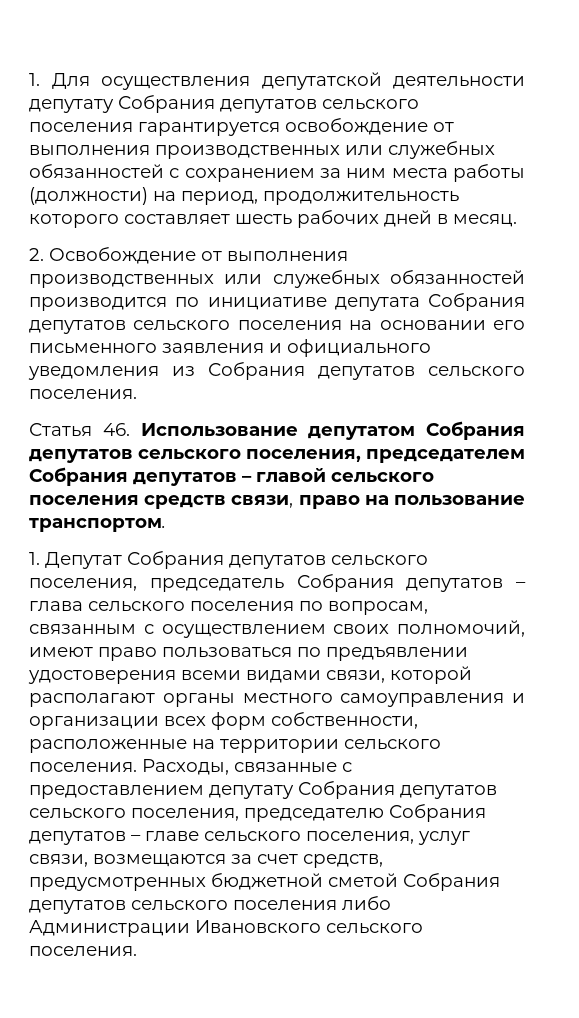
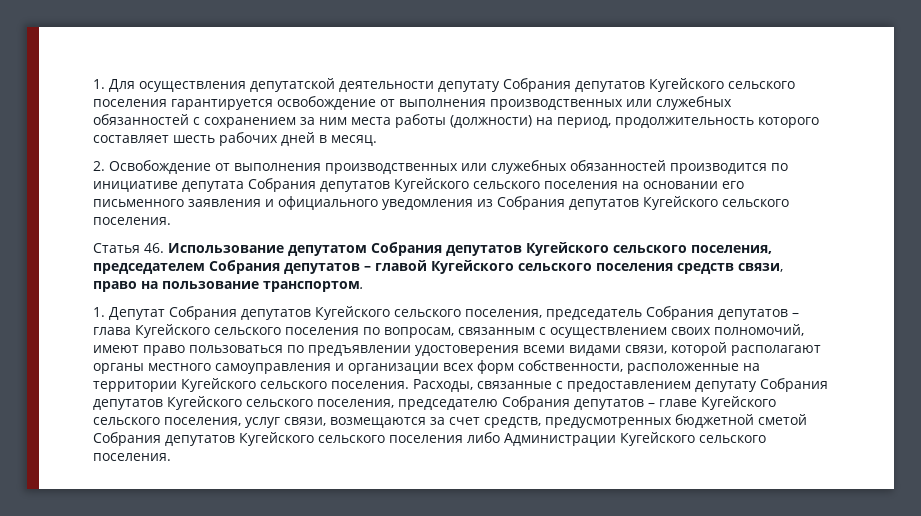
- 1. Для осуществления депутатской деятельности депутату Собрания депутатов сельского поселения гарантируется освобождение от выполнения производственных или служебных обязанностей с сохранением за ним места работы (должности) на период, продолжительность которого составляет шесть рабочих дней в месяц.
+ 1. Для осуществления депутатской деятельности депутату Собрания депутатов Кугейского сельского поселения гарантируется освобождение от выполнения производственных или служебных обязанностей с сохранением за ним места работы (должности) на период, продолжительность которого составляет шесть рабочих дней в месяц.
- 2. Освобождение от выполнения производственных или служебных обязанностей производится по инициативе депутата Собрания депутатов сельского поселения на основании его письменного заявления и официального уведомления из Собрания депутатов сельского поселения.
+ 2. Освобождение от выполнения производственных или служебных обязанностей производится по инициативе депутата Собрания депутатов Кугейского сельского поселения на основании его письменного заявления и официального уведомления из Собрания депутатов Кугейского сельского поселения.
- Статья 46. Использование депутатом Собрания депутатов сельского поселения, председателем Собрания депутатов – главой сельского поселения средств связи, право на пользование транспортом.
+ Статья 46. Использование депутатом Собрания депутатов Кугейского сельского поселения, председателем Собрания депутатов – главой Кугейского сельского поселения средств связи, право на пользование транспортом.
- 1. Депутат Собрания депутатов сельского поселения, председатель Собрания депутатов – глава сельского поселения по вопросам, связанным с осуществлением своих полномочий, имеют право пользоваться по предъявлении удостоверения всеми видами связи, которой располагают органы местного самоуправления и организации всех форм собственности, расположенные на территории сельского поселения.
+ 1. Депутат Собрания депутатов Кугейского сельского поселения, председатель Собрания депутатов – глава Кугейского сельского поселения по вопросам, связанным с осуществлением своих полномочий, имеют право пользоваться по предъявлении удостоверения всеми видами связи, которой располагают органы местного самоуправления и организации всех форм собственности, расположенные на территории Кугейского сельского поселения.
- Расходы, связанные с предоставлением депутату Собрания депутатов сельского поселения, председателю Собрания депутатов – главе сельского поселения, услуг связи, возмещаются за счет средств, предусмотренных бюджетной сметой Собрания депутатов сельского поселения либо Администрации Ивановского сельского поселения.
+ Расходы, связанные с предоставлением депутату Собрания депутатов Кугейского сельского поселения, председателю Собрания депутатов – главе Кугейского сельского поселения, услуг связи, возмещаются за счет средств, предусмотренных бюджетной сметой Собрания депутатов Кугейского сельского поселения либо Администрации Кугейского сельского поселения.

